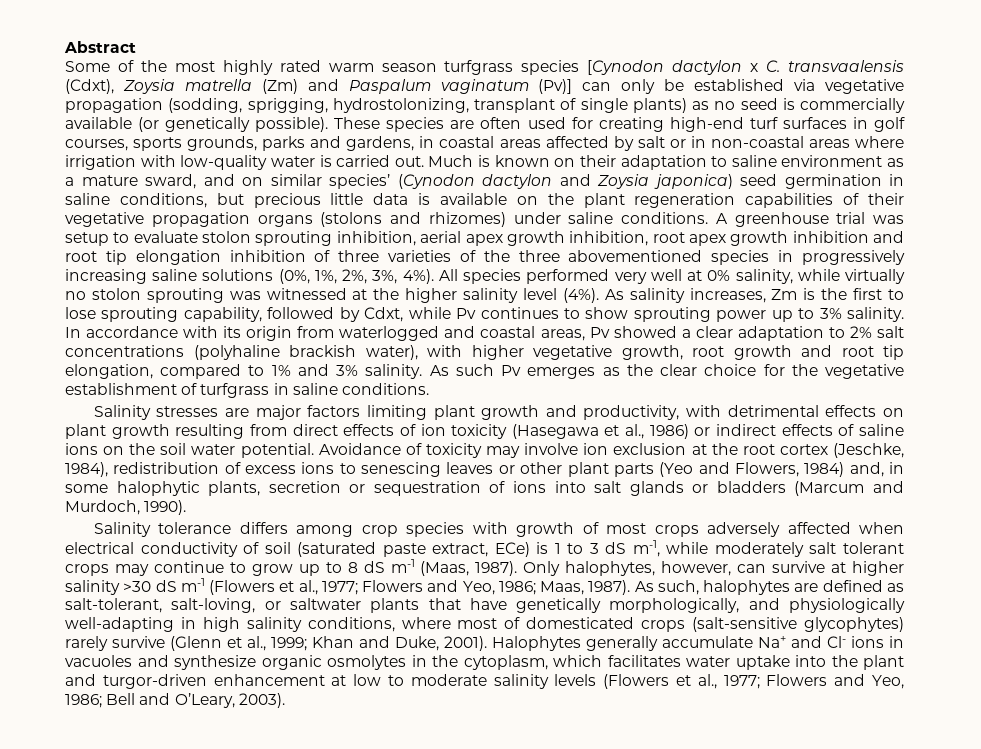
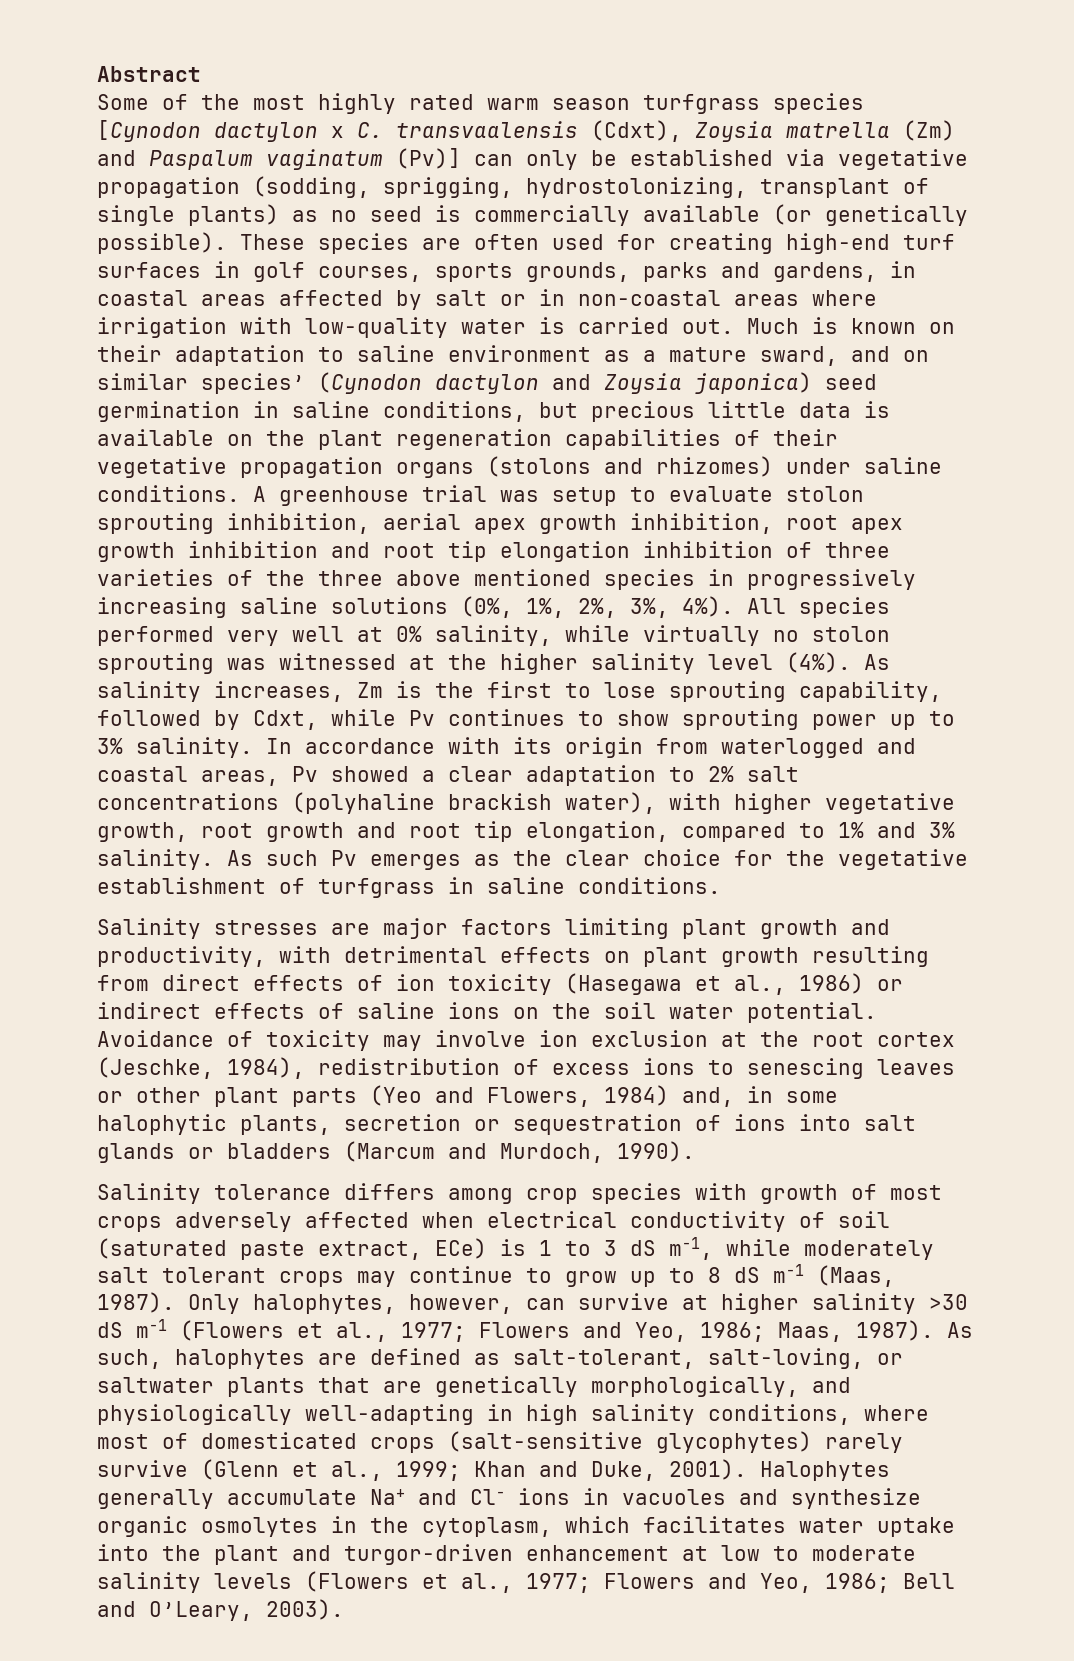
- A greenhouse trial was setup to evaluate stolon sprouting inhibition, aerial apex growth inhibition, root apex growth inhibition and root tip elongation inhibition of three varieties of the three abovementioned species in progressively increasing saline solutions (0%, 1%, 2%, 3%, 4%).
+ A greenhouse trial was setup to evaluate stolon sprouting inhibition, aerial apex growth inhibition, root apex growth inhibition and root tip elongation inhibition of three varieties of the three above mentioned species in progressively increasing saline solutions (0%, 1%, 2%, 3%, 4%).
- As such, halophytes are defined as salt-tolerant, salt-loving, or saltwater plants that have genetically morphologically, and physiologically well-adapting in high salinity conditions, where most of domesticated crops (salt-sensitive glycophytes) rarely survive (Glenn et al., 1999; Khan and Duke, 2001).
+ As such, halophytes are defined as salt-tolerant, salt-loving, or saltwater plants that are genetically morphologically, and physiologically well-adapting in high salinity conditions, where most of domesticated crops (salt-sensitive glycophytes) rarely survive (Glenn et al., 1999; Khan and Duke, 2001).

